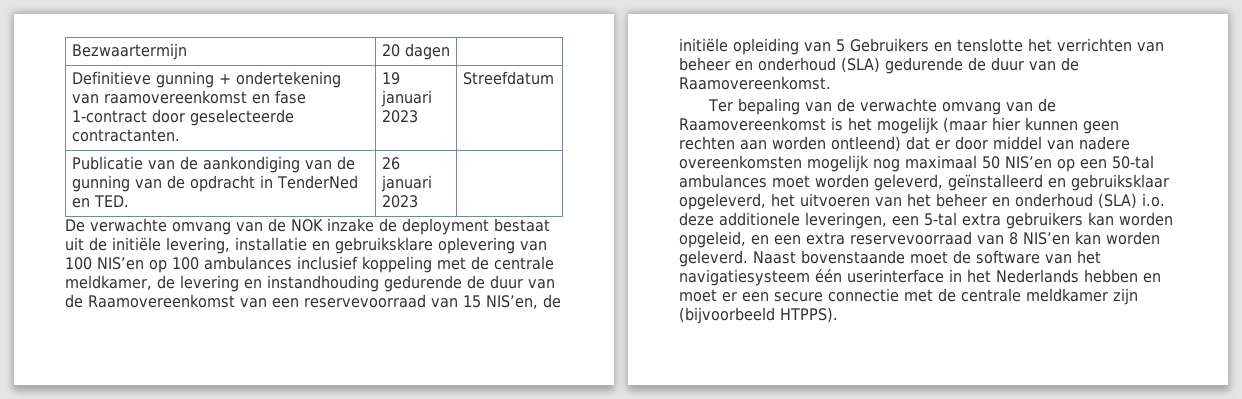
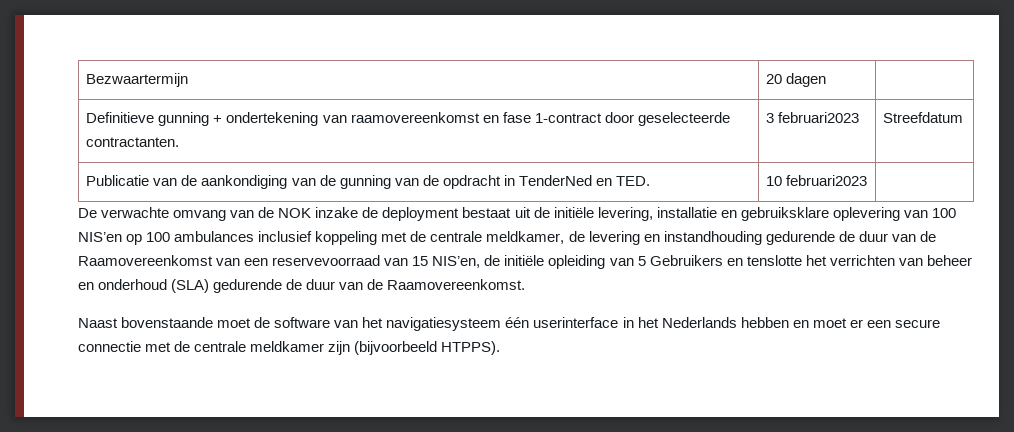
- Definitieve gunning + ondertekening van raamovereenkomst en fase 1-contract door geselecteerde contractanten. | 19 januari 2023 | Streefdatum
+ Definitieve gunning + ondertekening van raamovereenkomst en fase 1-contract door geselecteerde contractanten. | 3 februari2023 | Streefdatum
- Publicatie van de aankondiging van de gunning van de opdracht in TenderNed en TED. | 26 januari 2023 |
+ Publicatie van de aankondiging van de gunning van de opdracht in TenderNed en TED. | 10 februari2023 |
- Ter bepaling van de verwachte omvang van de Raamovereenkomst is het mogelijk (maar hier kunnen geen rechten aan worden ontleend) dat er door middel van nadere overeenkomsten mogelijk nog maximaal 50 NIS’en op een 50-tal ambulances moet worden geleverd, geïnstalleerd en gebruiksklaar opgeleverd, het uitvoeren van het beheer en onderhoud (SLA) i.o. deze additionele leveringen, een 5-tal extra gebruikers kan worden opgeleid, en een extra reservevoorraad van 8 NIS’en kan worden geleverd.

